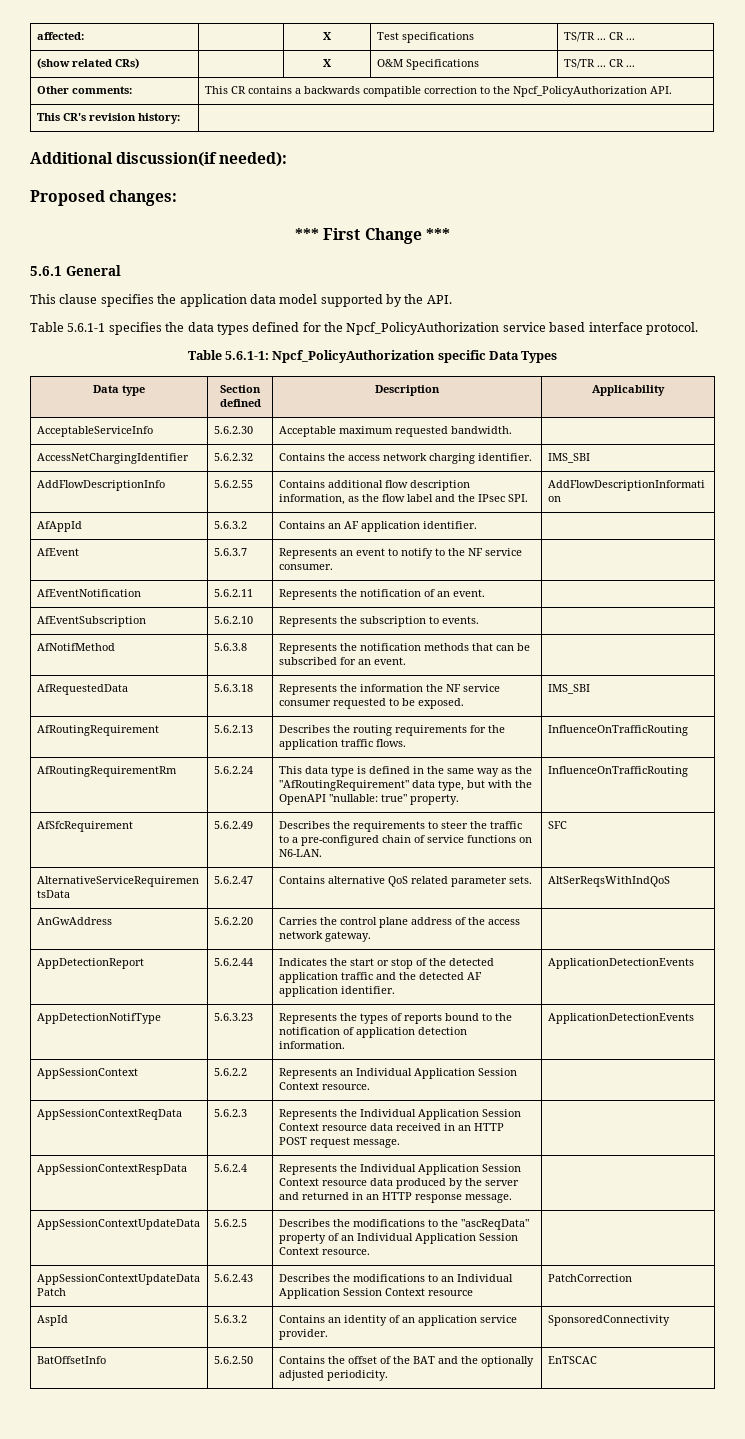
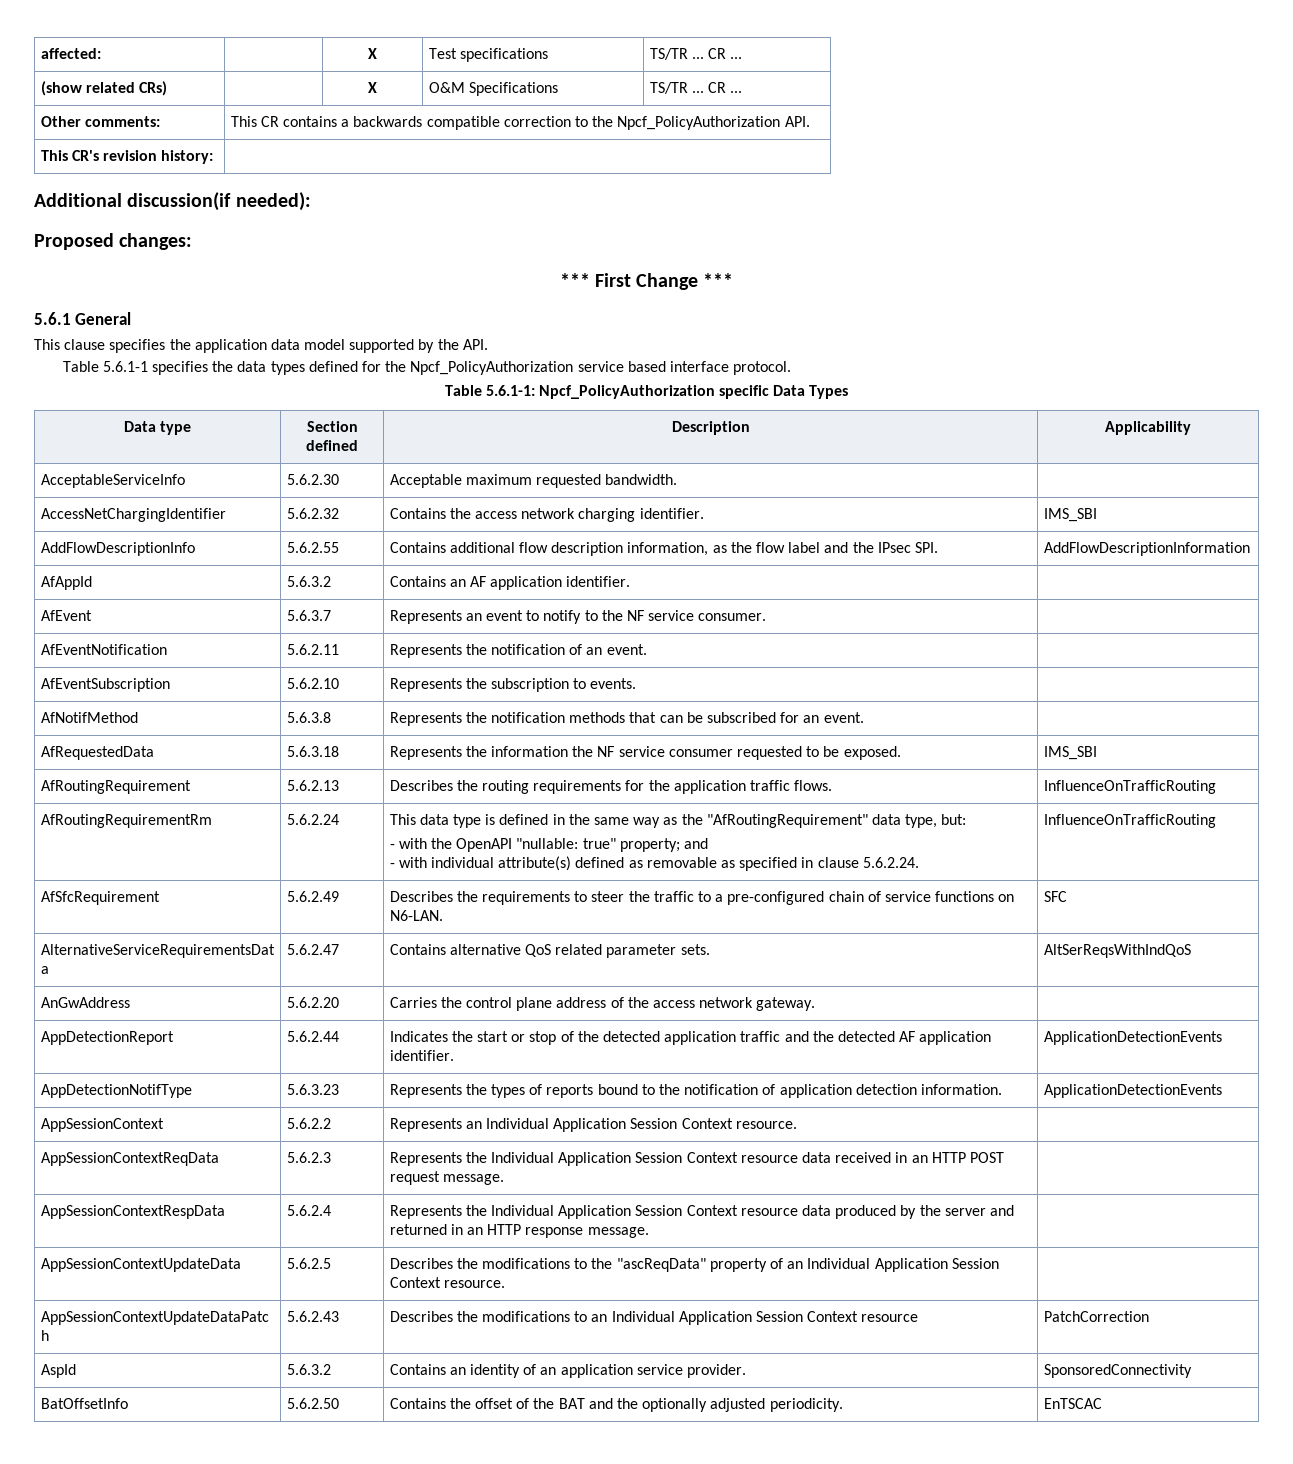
- AfRoutingRequirementRm | 5.6.2.24 | This data type is defined in the same way as the "AfRoutingRequirement" data type, but with the OpenAPI "nullable: true" property. | InfluenceOnTrafficRouting
+ AfRoutingRequirementRm | 5.6.2.24 | This data type is defined in the same way as the "AfRoutingRequirement" data type, but:
+ - with the OpenAPI "nullable: true" property; and
+ - with individual attribute(s) defined as removable as specified in clause 5.6.2.24. | InfluenceOnTrafficRouting

